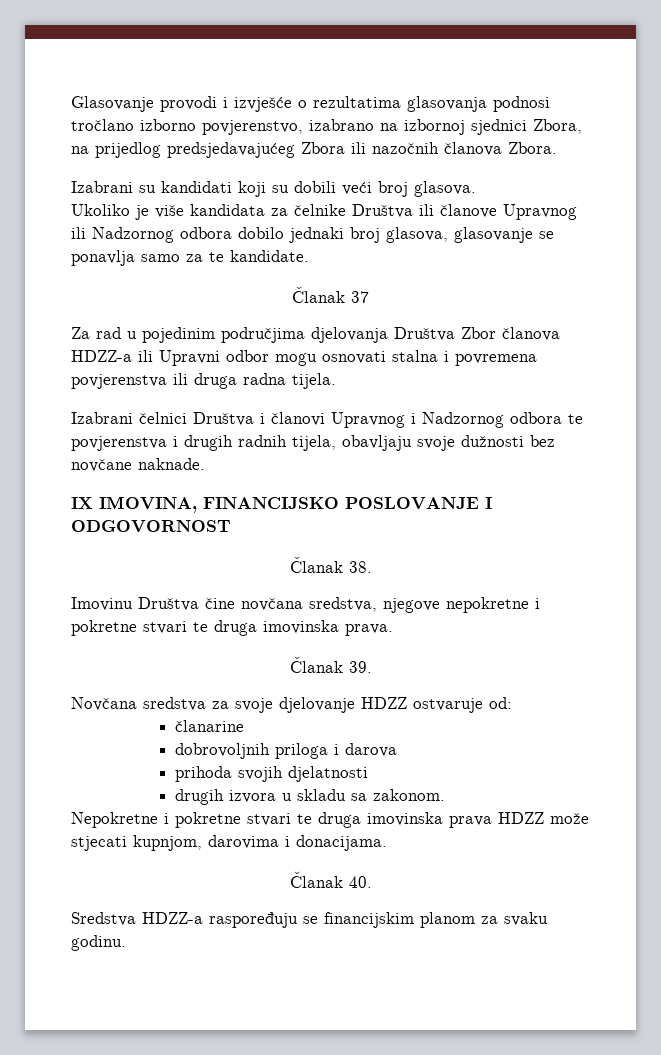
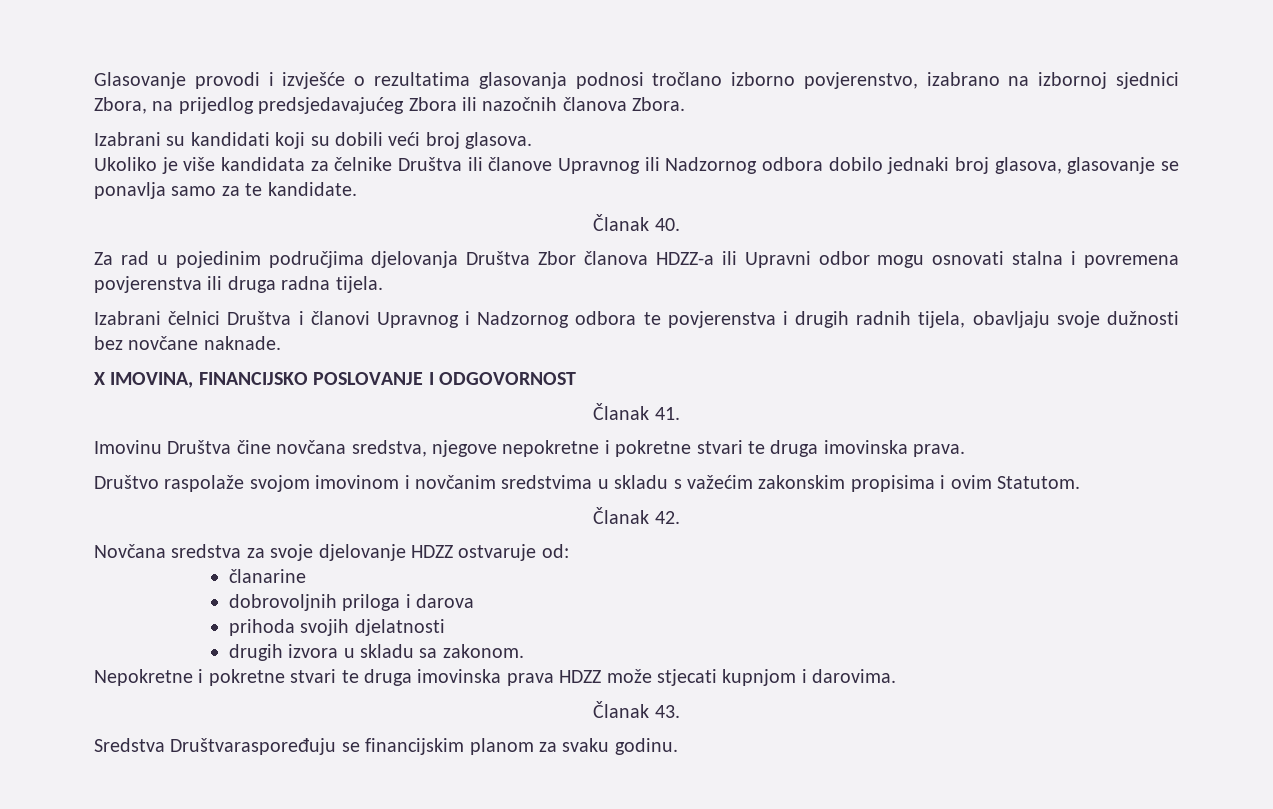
- Članak 37
+ Članak 40.
- IX IMOVINA, FINANCIJSKO POSLOVANJE I ODGOVORNOST
+ X IMOVINA, FINANCIJSKO POSLOVANJE I ODGOVORNOST
- Članak 38.
+ Članak 41.
- Članak 39.
+ Društvo raspolaže svojom imovinom i novčanim sredstvima u skladu s važećim zakonskim propisima i ovim Statutom.
+ Članak 42.
- Nepokretne i pokretne stvari te druga imovinska prava HDZZ može stjecati kupnjom, darovima i donacijama.
- Članak 40.
+ Nepokretne i pokretne stvari te druga imovinska prava HDZZ može stjecati kupnjom i darovima.
+ Članak 43.
- Sredstva HDZZ-a raspoređuju se financijskim planom za svaku godinu.
+ Sredstva Društvaraspoređuju se financijskim planom za svaku godinu.

